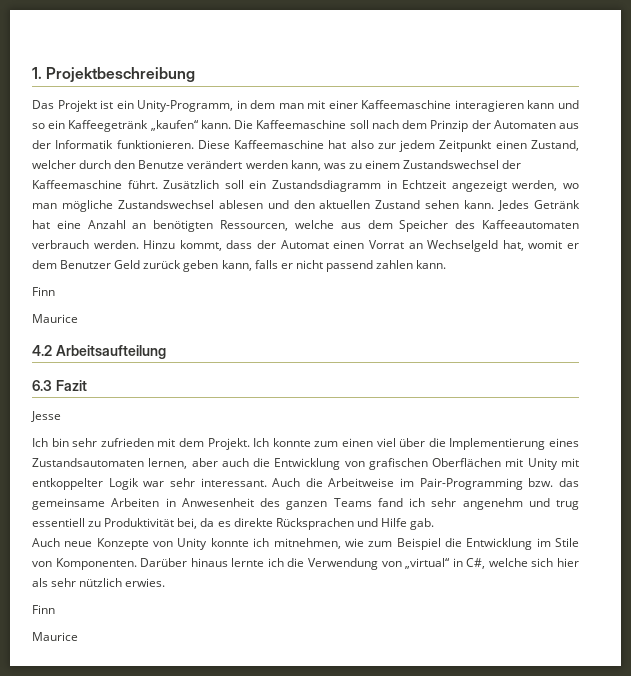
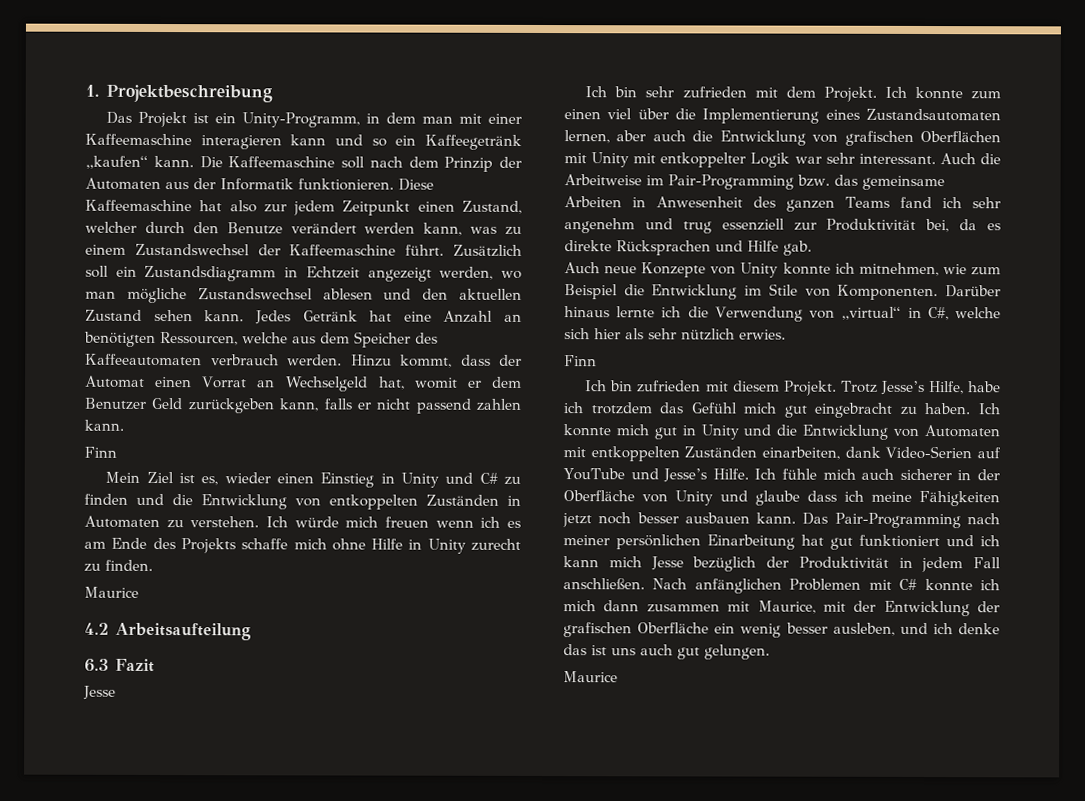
- Hinzu kommt, dass der Automat einen Vorrat an Wechselgeld hat, womit er dem Benutzer Geld zurück geben kann, falls er nicht passend zahlen kann.
+ Hinzu kommt, dass der Automat einen Vorrat an Wechselgeld hat, womit er dem Benutzer Geld zurückgeben kann, falls er nicht passend zahlen kann.
+ Mein Ziel ist es, wieder einen Einstieg in Unity und C# zu finden und die Entwicklung von entkoppelten Zuständen in Automaten zu verstehen. Ich würde mich freuen wenn ich es am Ende des Projekts schaffe mich ohne Hilfe in Unity zurecht zu finden.
- Auch die Arbeitweise im Pair-Programming bzw. das gemeinsame Arbeiten in Anwesenheit des ganzen Teams fand ich sehr angenehm und trug essentiell zu Produktivität bei, da es direkte Rücksprachen und Hilfe gab.
+ Auch die Arbeitweise im Pair-Programming bzw. das gemeinsame Arbeiten in Anwesenheit des ganzen Teams fand ich sehr angenehm und trug essenziell zur Produktivität bei, da es direkte Rücksprachen und Hilfe gab.
+ Ich bin zufrieden mit diesem Projekt. Trotz Jesse’s Hilfe, habe ich trotzdem das Gefühl mich gut eingebracht zu haben. Ich konnte mich gut in Unity und die Entwicklung von Automaten mit entkoppelten Zuständen einarbeiten, dank Video-Serien auf YouTube und Jesse’s Hilfe. Ich fühle mich auch sicherer in der Oberfläche von Unity und glaube dass ich meine Fähigkeiten jetzt noch besser ausbauen kann. Das Pair-Programming nach meiner persönlichen Einarbeitung hat gut funktioniert und ich kann mich Jesse bezüglich der Produktivität in jedem Fall anschließen. Nach anfänglichen Problemen mit C# konnte ich mich dann zusammen mit Maurice, mit der Entwicklung der grafischen Oberfläche ein wenig besser ausleben, und ich denke das ist uns auch gut gelungen.

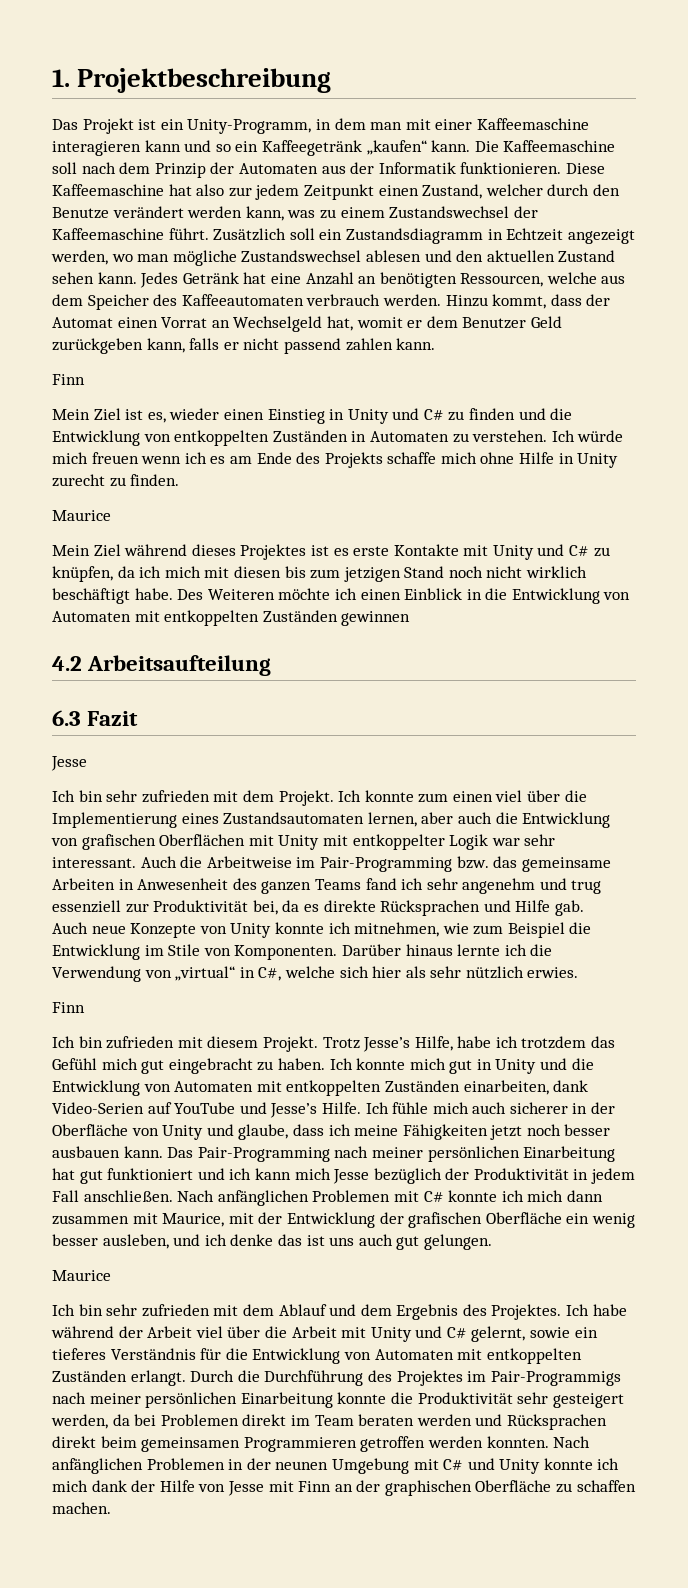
+ Mein Ziel während dieses Projektes ist es erste Kontakte mit Unity und C# zu knüpfen, da ich mich mit diesen bis zum jetzigen Stand noch nicht wirklich beschäftigt habe. Des Weiteren möchte ich einen Einblick in die Entwicklung von Automaten mit entkoppelten Zuständen gewinnen
- Ich fühle mich auch sicherer in der Oberfläche von Unity und glaube dass ich meine Fähigkeiten jetzt noch besser ausbauen kann.
+ Ich fühle mich auch sicherer in der Oberfläche von Unity und glaube, dass ich meine Fähigkeiten jetzt noch besser ausbauen kann.
+ Ich bin sehr zufrieden mit dem Ablauf und dem Ergebnis des Projektes. Ich habe während der Arbeit viel über die Arbeit mit Unity und C# gelernt, sowie ein tieferes Verständnis für die Entwicklung von Automaten mit entkoppelten Zuständen erlangt. Durch die Durchführung des Projektes im Pair-Programmigs nach meiner persönlichen Einarbeitung konnte die Produktivität sehr gesteigert werden, da bei Problemen direkt im Team beraten werden und Rücksprachen direkt beim gemeinsamen Programmieren getroffen werden konnten. Nach anfänglichen Problemen in der neunen Umgebung mit C# und Unity konnte ich mich dank der Hilfe von Jesse mit Finn an der graphischen Oberfläche zu schaffen machen.

